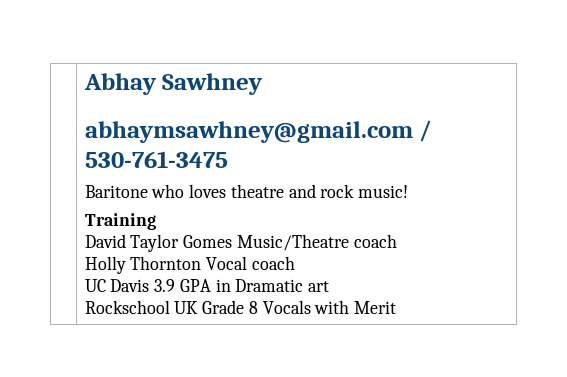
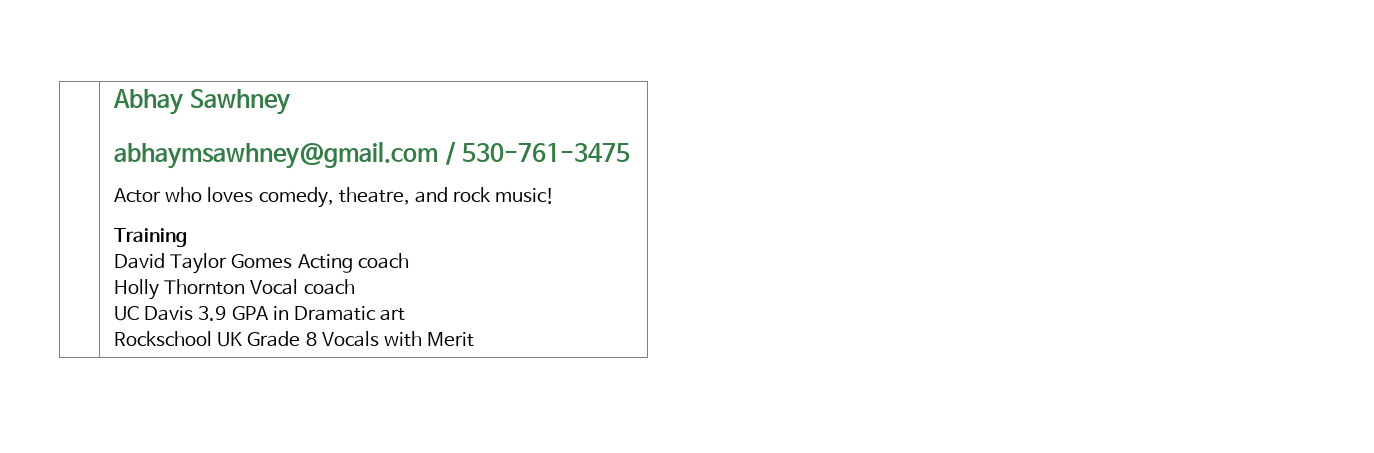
  | Abhay Sawhney
  abhaymsawhney@gmail.com / 530-761-3475
- Baritone who loves theatre and rock music!
+ Actor who loves comedy, theatre, and rock music!
  Training
- David Taylor Gomes Music/Theatre coach
+ David Taylor Gomes Acting coach

